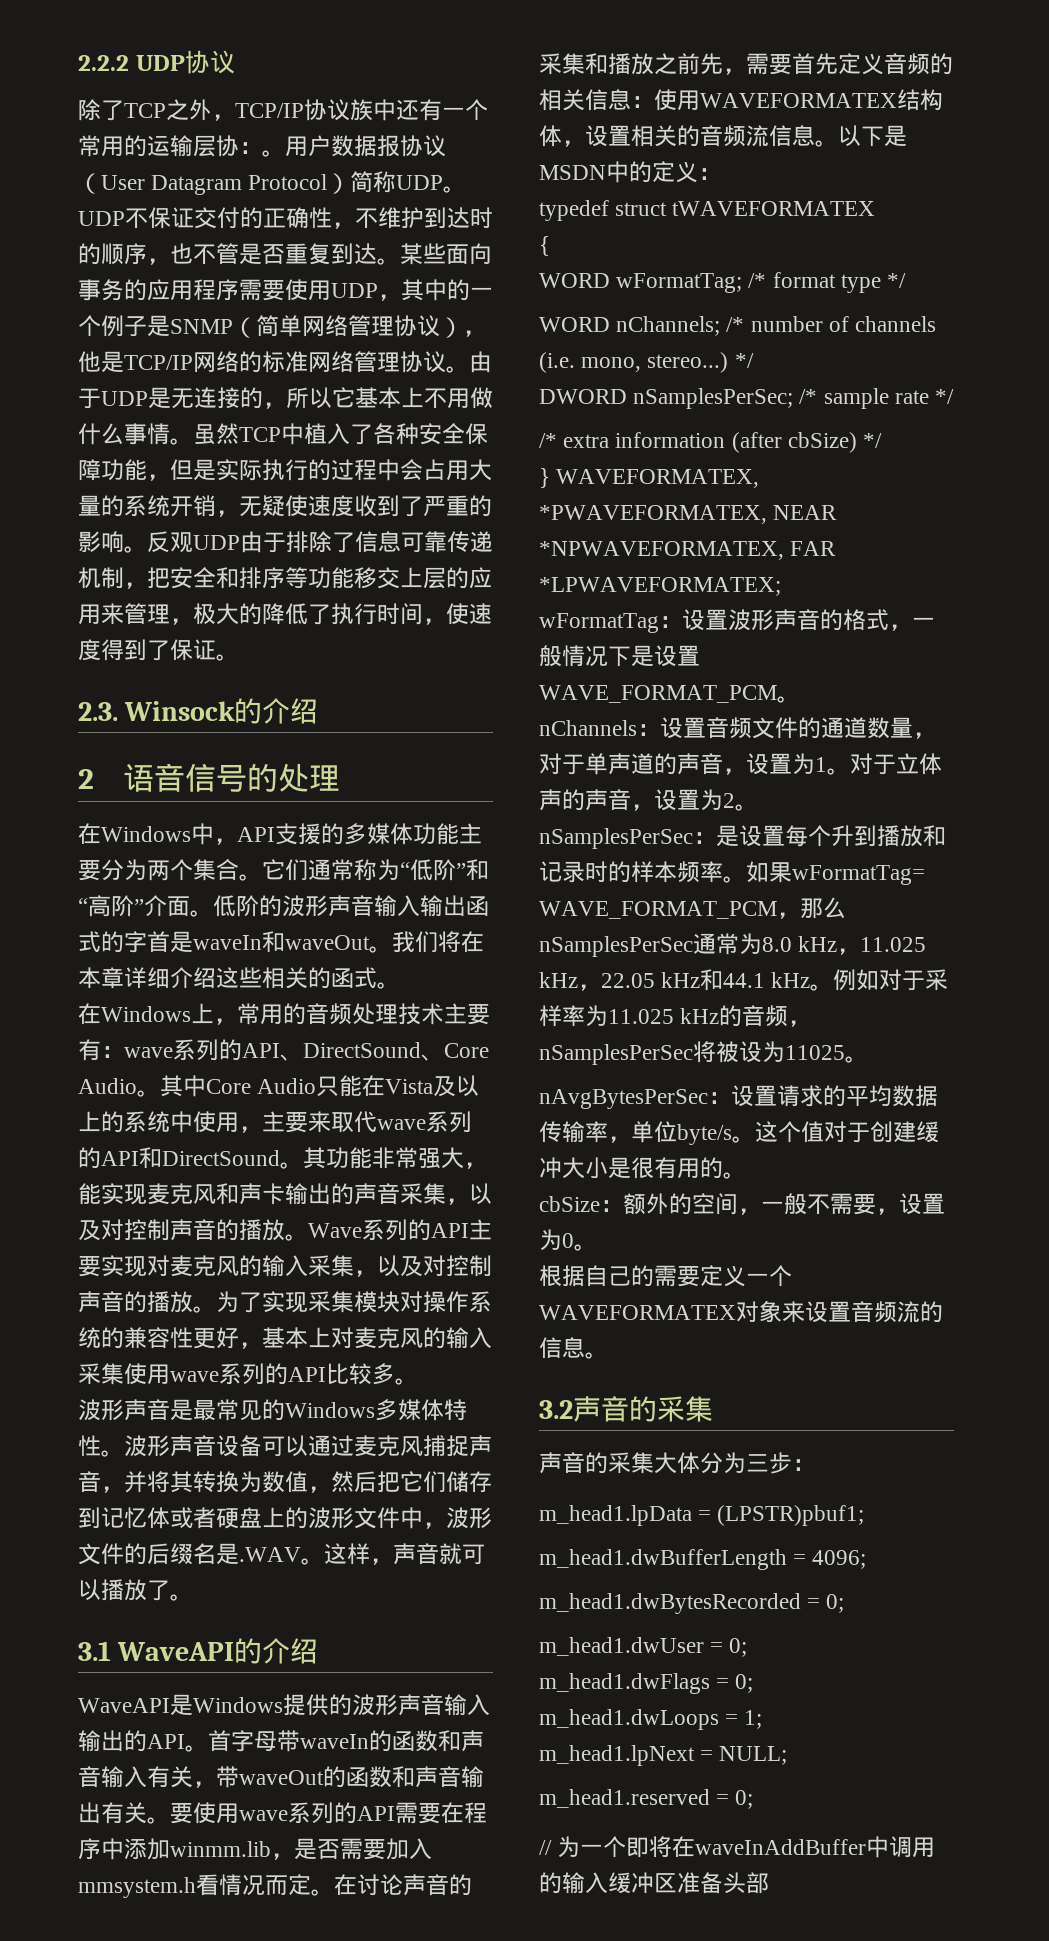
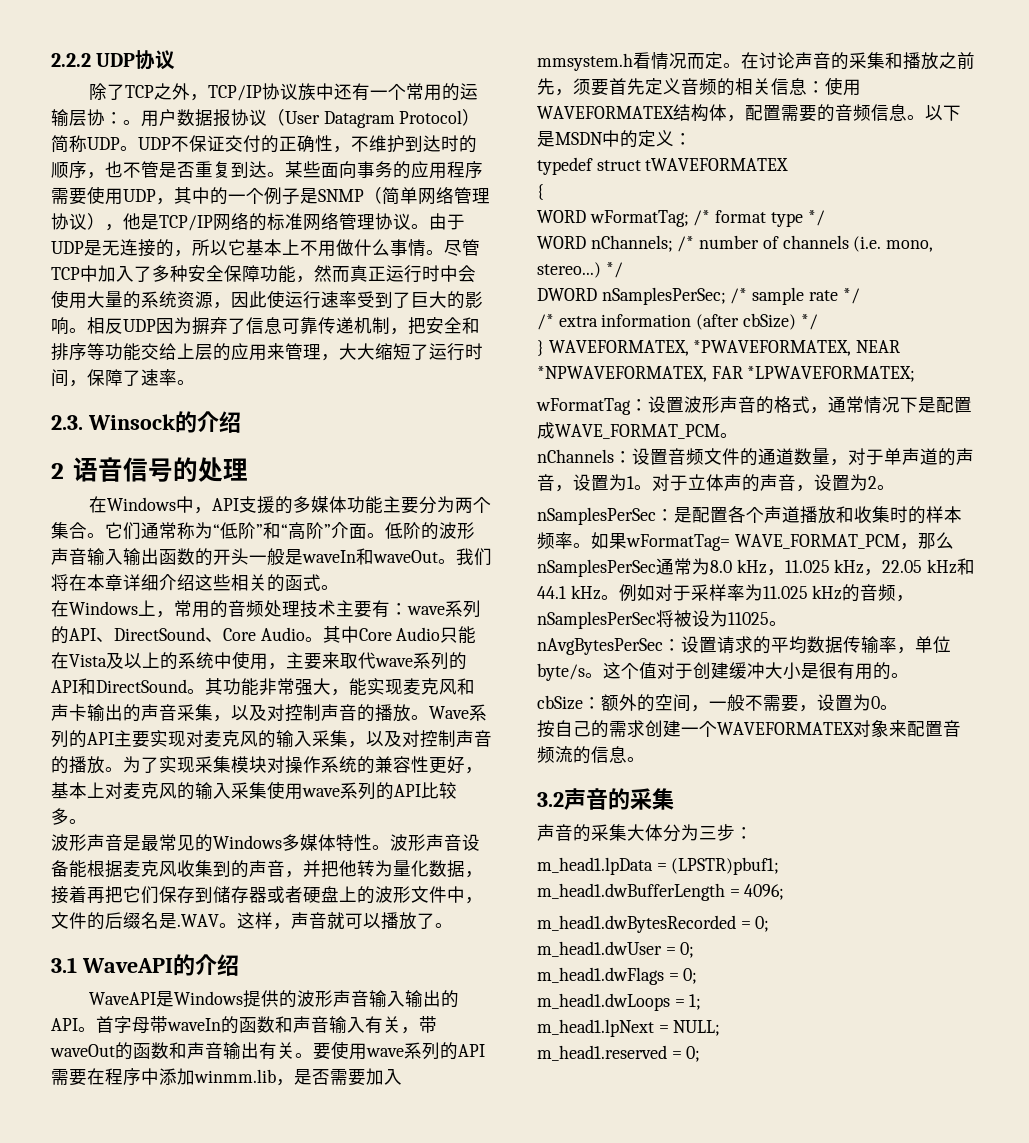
- 虽然TCP中植入了各种安全保障功能，但是实际执行的过程中会占用大量的系统开销，无疑使速度收到了严重的影响。反观UDP由于排除了信息可靠传递机制，把安全和排序等功能移交上层的应用来管理，极大的降低了执行时间，使速度得到了保证。
+ 尽管TCP中加入了多种安全保障功能，然而真正运行时中会使用大量的系统资源，因此使运行速率受到了巨大的影响。相反UDP因为摒弃了信息可靠传递机制，把安全和排序等功能交给上层的应用来管理，大大缩短了运行时间，保障了速率。
- 低阶的波形声音输入输出函式的字首是waveIn和waveOut。
+ 低阶的波形声音输入输出函数的开头一般是waveIn和waveOut。
- 波形声音设备可以通过麦克风捕捉声音，并将其转换为数值，然后把它们储存到记忆体或者硬盘上的波形文件中，波形文件的后缀名是.WAV。
+ 波形声音设备能根据麦克风收集到的声音，并把他转为量化数据，接着再把它们保存到储存器或者硬盘上的波形文件中，文件的后缀名是.WAV。
- 在讨论声音的采集和播放之前先，需要首先定义音频的相关信息：使用WAVEFORMATEX结构体，设置相关的音频流信息。
+ 在讨论声音的采集和播放之前先，须要首先定义音频的相关信息：使用WAVEFORMATEX结构体，配置需要的音频信息。
- wFormatTag：设置波形声音的格式，一般情况下是设置WAVE_FORMAT_PCM。
+ wFormatTag：设置波形声音的格式，通常情况下是配置成WAVE_FORMAT_PCM。
- nSamplesPerSec：是设置每个升到播放和记录时的样本频率。
+ nSamplesPerSec：是配置各个声道播放和收集时的样本频率。
- 根据自己的需要定义一个WAVEFORMATEX对象来设置音频流的信息。
+ 按自己的需求创建一个WAVEFORMATEX对象来配置音频流的信息。
- // 为一个即将在waveInAddBuffer中调用的输入缓冲区准备头部

